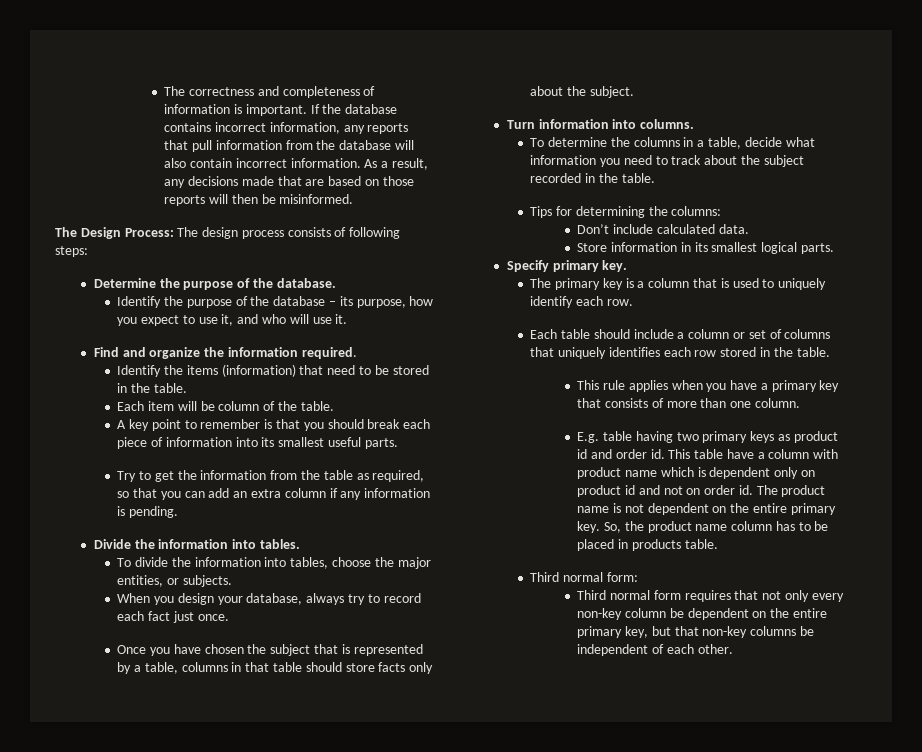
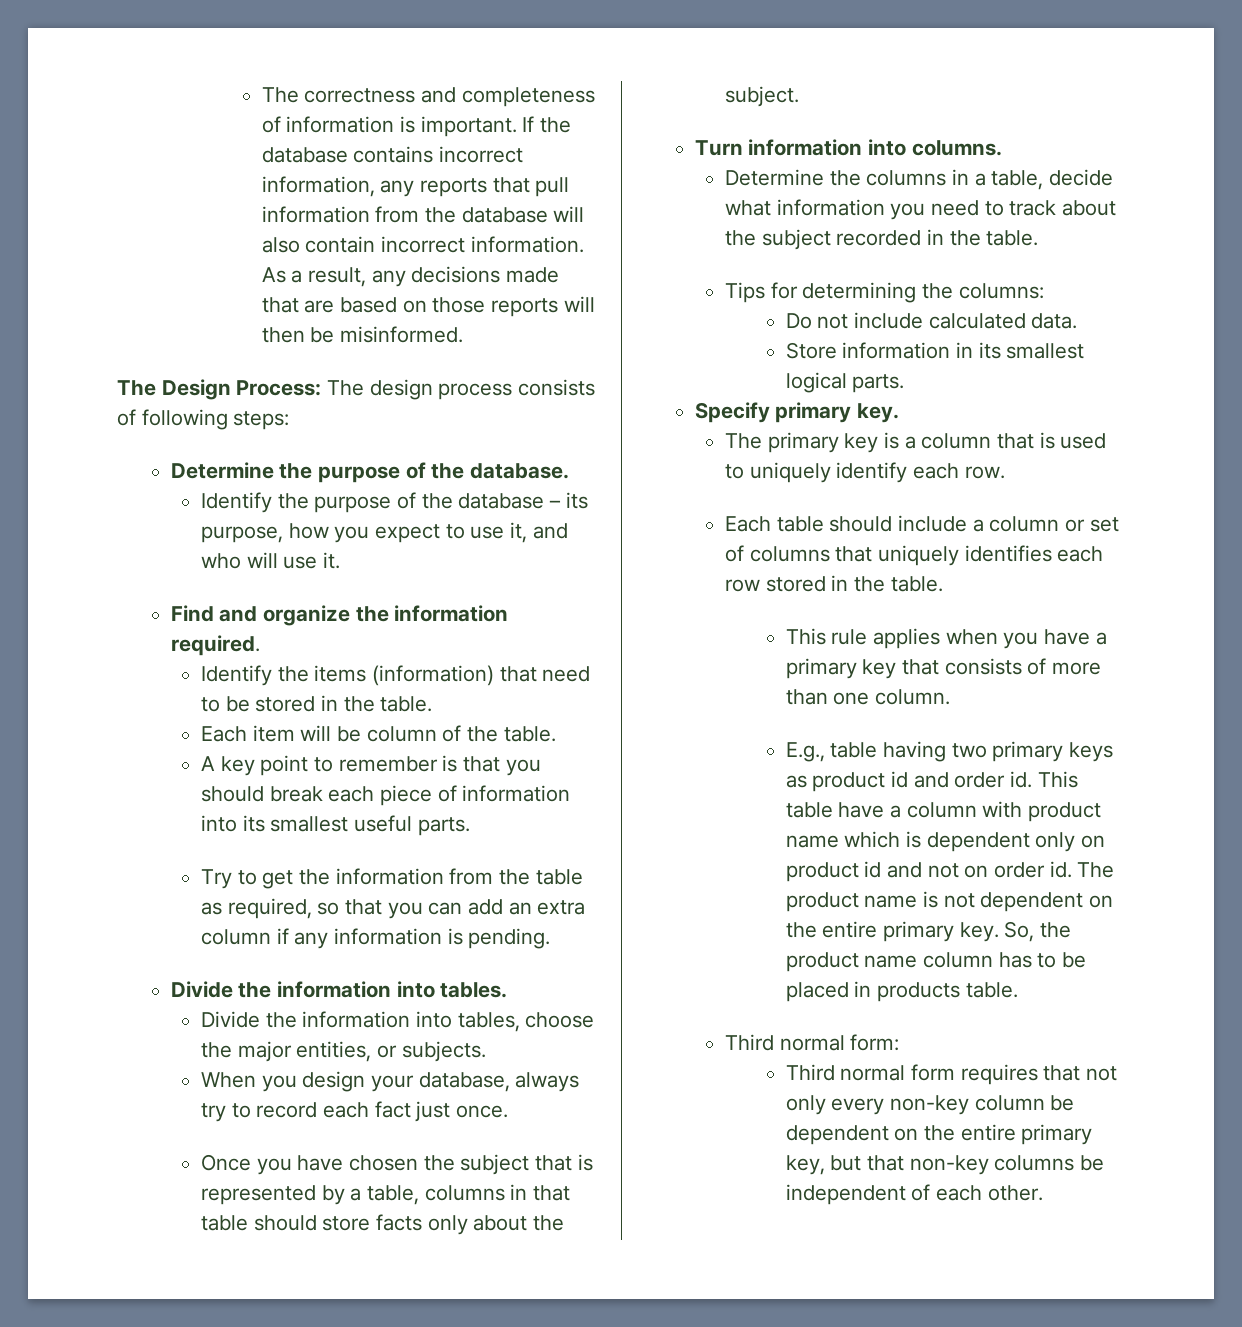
- To divide the information into tables, choose the major entities, or subjects.
+ Divide the information into tables, choose the major entities, or subjects.
- To determine the columns in a table, decide what information you need to track about the subject recorded in the table.
+ Determine the columns in a table, decide what information you need to track about the subject recorded in the table.
- Don’t include calculated data.
+ Do not include calculated data.
- E.g. table having two primary keys as product id and order id.
+ E.g., table having two primary keys as product id and order id.

